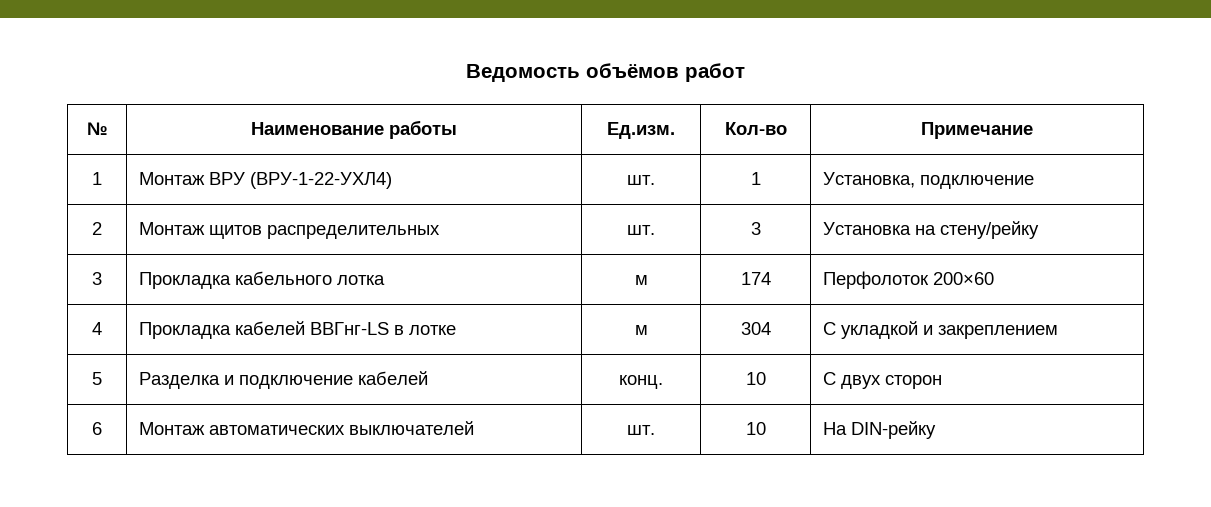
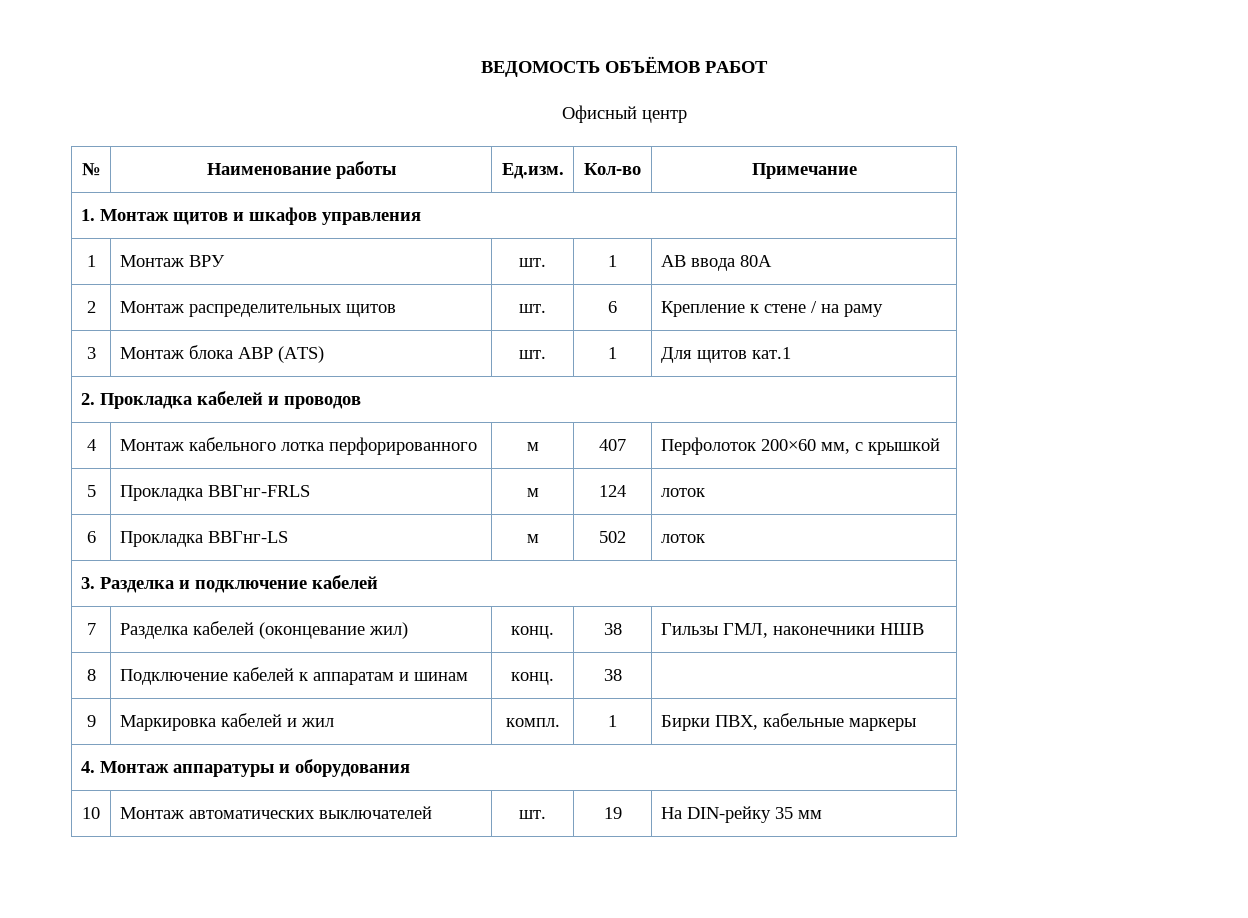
- Ведомость объёмов работ
+ ВЕДОМОСТЬ ОБЪЁМОВ РАБОТ
+ Офисный центр
+ 1. Монтаж щитов и шкафов управления
- 1 | Монтаж ВРУ (ВРУ-1-22-УХЛ4) | шт. | 1 | Установка, подключение
+ 1 | Монтаж ВРУ | шт. | 1 | АВ ввода 80А
- 2 | Монтаж щитов распределительных | шт. | 3 | Установка на стену/рейку
- 3 | Прокладка кабельного лотка | м | 174 | Перфолоток 200×60
- 4 | Прокладка кабелей ВВГнг-LS в лотке | м | 304 | С укладкой и закреплением
- 5 | Разделка и подключение кабелей | конц. | 10 | С двух сторон
- 6 | Монтаж автоматических выключателей | шт. | 10 | На DIN-рейку
+ 2 | Монтаж распределительных щитов | шт. | 6 | Крепление к стене / на раму
+ 3 | Монтаж блока АВР (ATS) | шт. | 1 | Для щитов кат.1
+ 2. Прокладка кабелей и проводов
+ 4 | Монтаж кабельного лотка перфорированного | м | 407 | Перфолоток 200×60 мм, с крышкой
+ 5 | Прокладка ВВГнг-FRLS | м | 124 | лоток
+ 6 | Прокладка ВВГнг-LS | м | 502 | лоток
+ 3. Разделка и подключение кабелей
+ 7 | Разделка кабелей (оконцевание жил) | конц. | 38 | Гильзы ГМЛ, наконечники НШВ
+ 8 | Подключение кабелей к аппаратам и шинам | конц. | 38 |
+ 9 | Маркировка кабелей и жил | компл. | 1 | Бирки ПВХ, кабельные маркеры
+ 4. Монтаж аппаратуры и оборудования
+ 10 | Монтаж автоматических выключателей | шт. | 19 | На DIN-рейку 35 мм

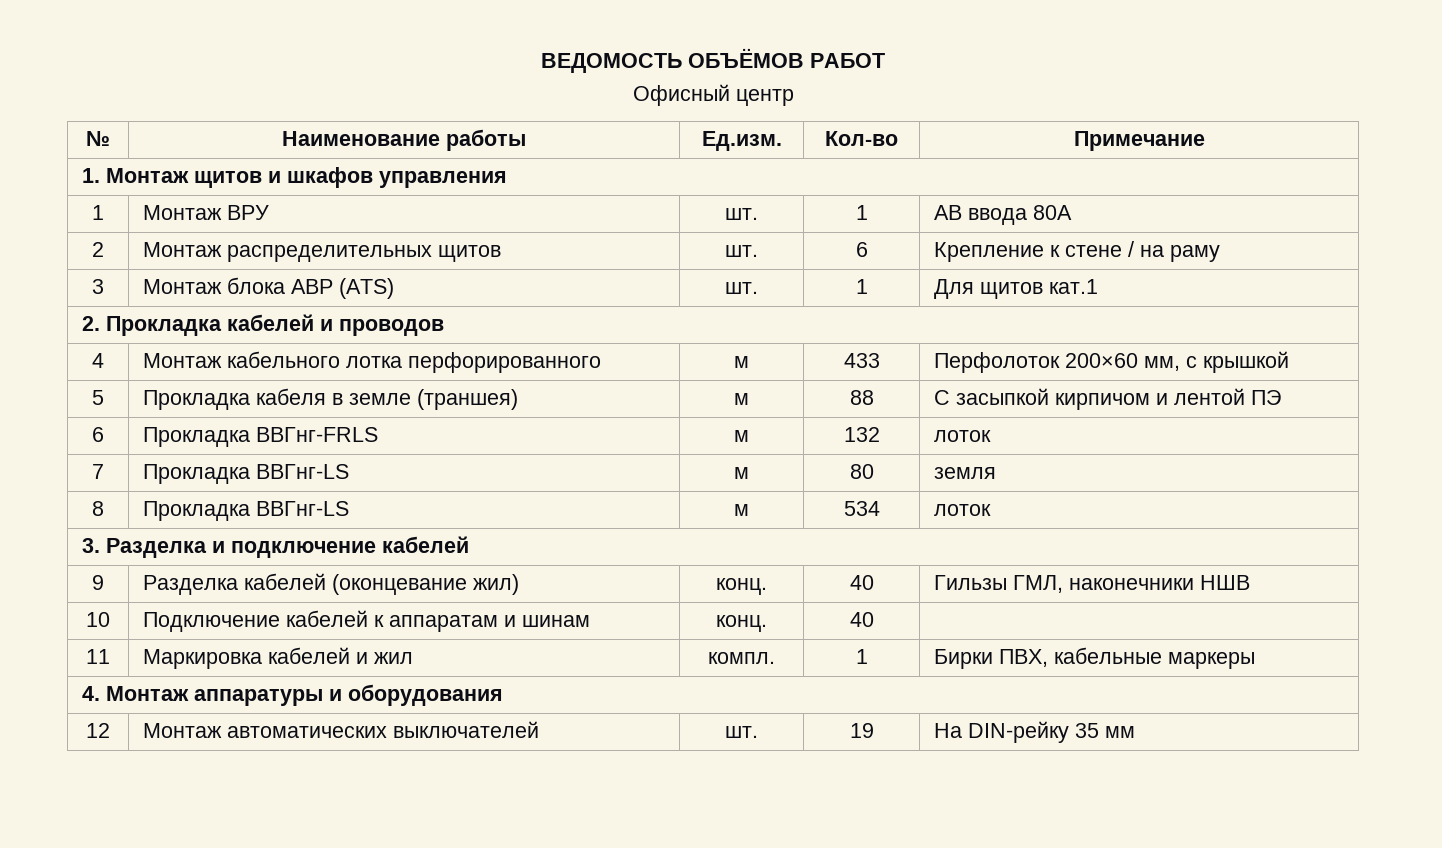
- 4 | Монтаж кабельного лотка перфорированного | м | 407 | Перфолоток 200×60 мм, с крышкой
+ 4 | Монтаж кабельного лотка перфорированного | м | 433 | Перфолоток 200×60 мм, с крышкой
- 5 | Прокладка ВВГнг-FRLS | м | 124 | лоток
- 6 | Прокладка ВВГнг-LS | м | 502 | лоток
+ 5 | Прокладка кабеля в земле (траншея) | м | 88 | С засыпкой кирпичом и лентой ПЭ
+ 6 | Прокладка ВВГнг-FRLS | м | 132 | лоток
+ 7 | Прокладка ВВГнг-LS | м | 80 | земля
+ 8 | Прокладка ВВГнг-LS | м | 534 | лоток
- 7 | Разделка кабелей (оконцевание жил) | конц. | 38 | Гильзы ГМЛ, наконечники НШВ
+ 9 | Разделка кабелей (оконцевание жил) | конц. | 40 | Гильзы ГМЛ, наконечники НШВ
- 8 | Подключение кабелей к аппаратам и шинам | конц. | 38 |
- 9 | Маркировка кабелей и жил | компл. | 1 | Бирки ПВХ, кабельные маркеры
+ 10 | Подключение кабелей к аппаратам и шинам | конц. | 40 |
+ 11 | Маркировка кабелей и жил | компл. | 1 | Бирки ПВХ, кабельные маркеры
- 10 | Монтаж автоматических выключателей | шт. | 19 | На DIN-рейку 35 мм
+ 12 | Монтаж автоматических выключателей | шт. | 19 | На DIN-рейку 35 мм

